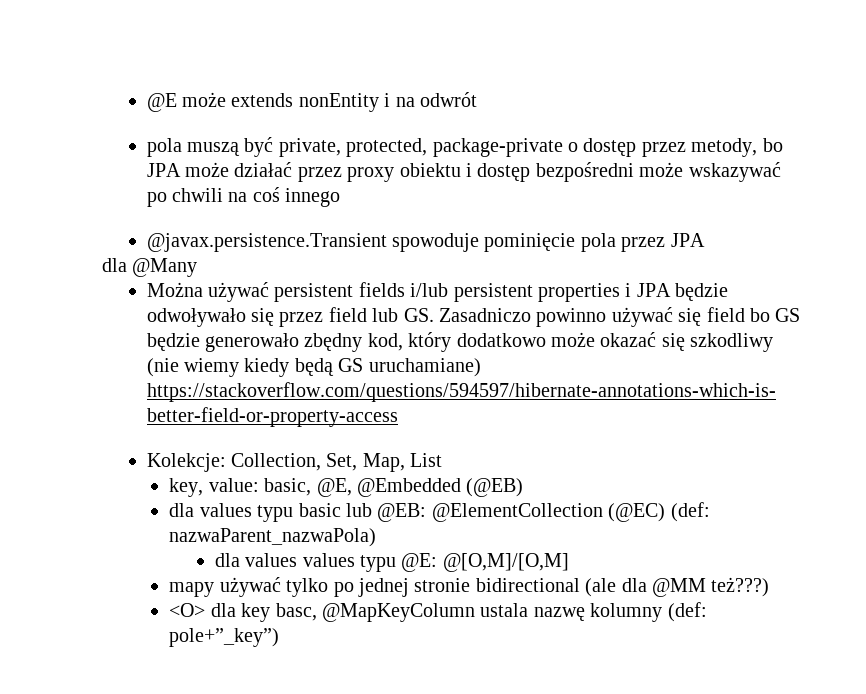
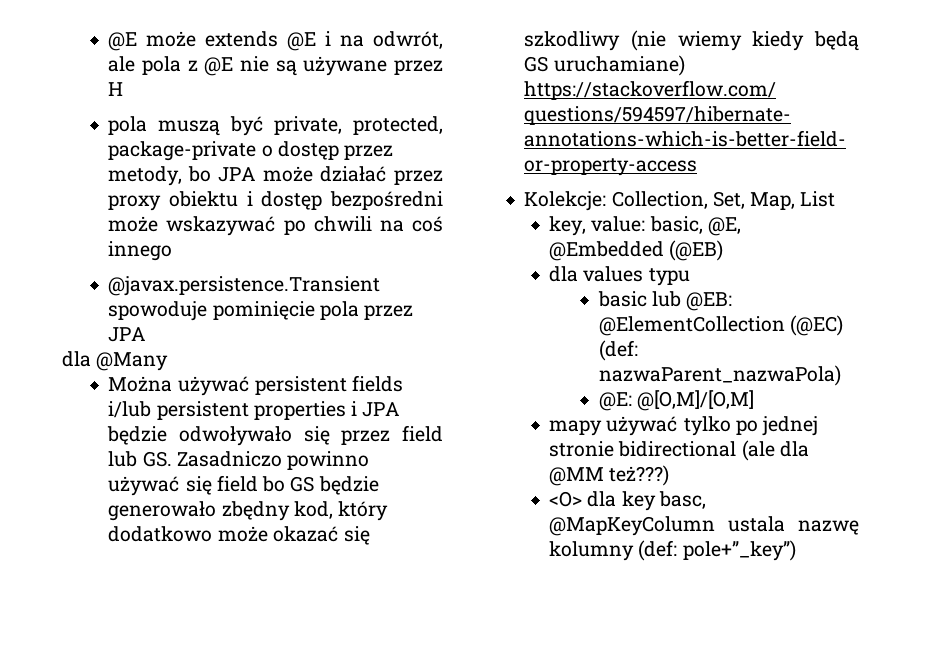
- @E może extends nonEntity i na odwrót
+ @E może extends @E i na odwrót, ale pola z @E nie są używane przez H
- dla values typu basic lub @EB: @ElementCollection (@EC) (def: nazwaParent_nazwaPola)
+ dla values typu
+ basic lub @EB: @ElementCollection (@EC) (def: nazwaParent_nazwaPola)
- dla values values typu @E: @[O,M]/[O,M]
+ @E: @[O,M]/[O,M]

